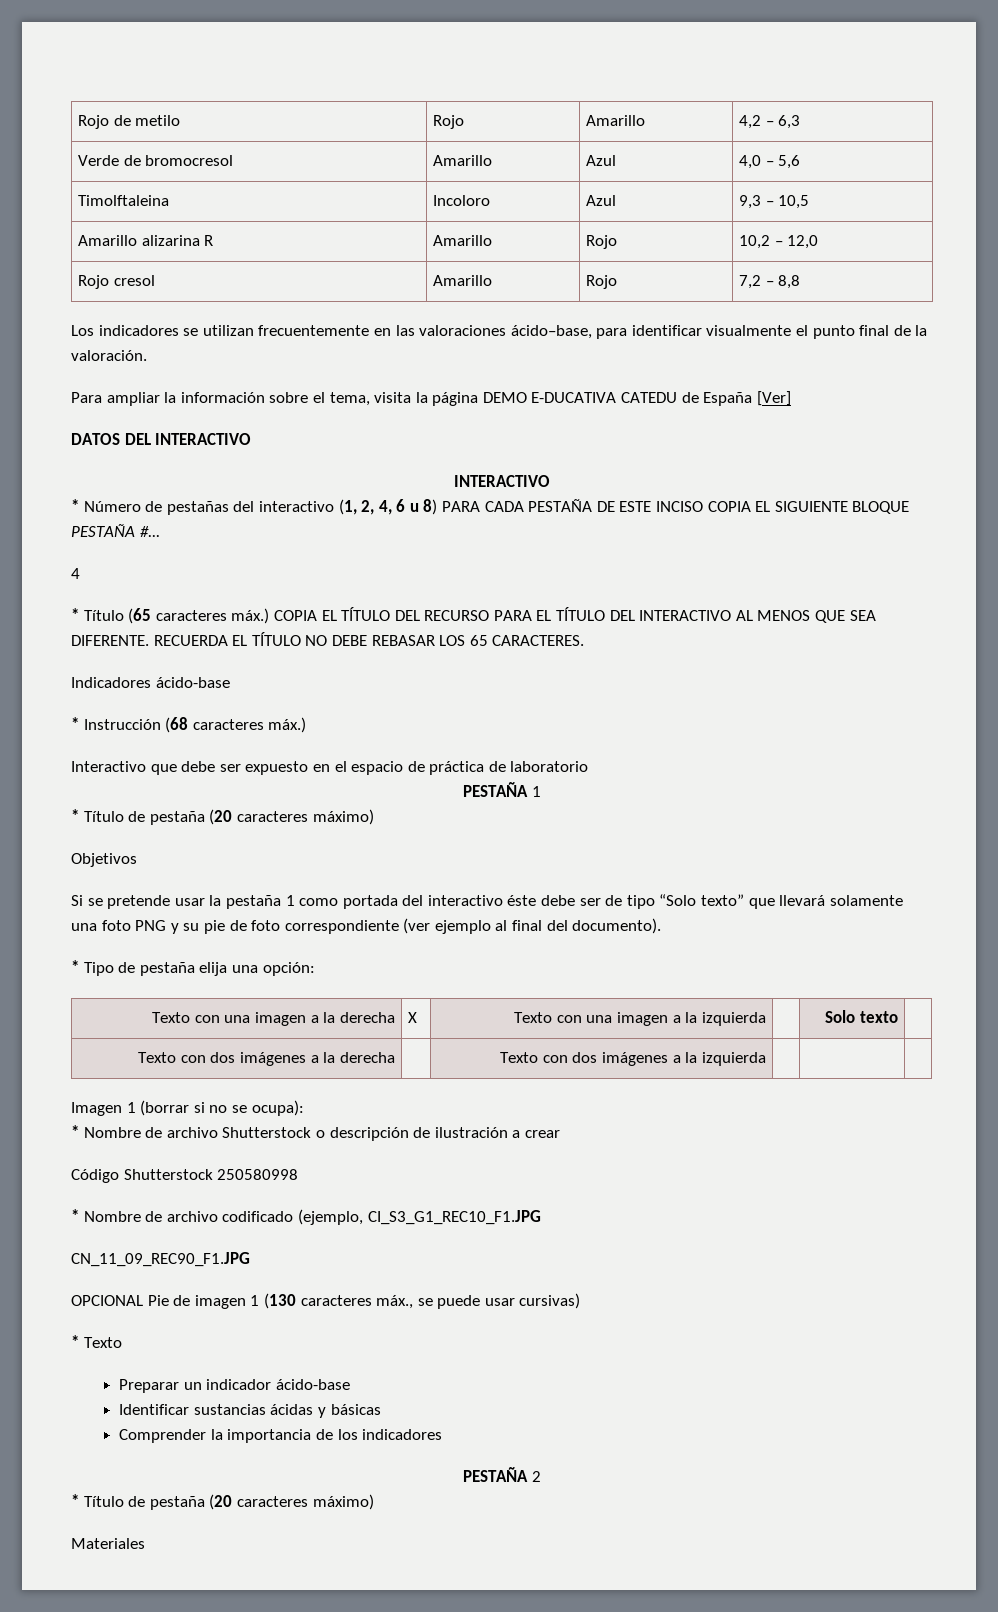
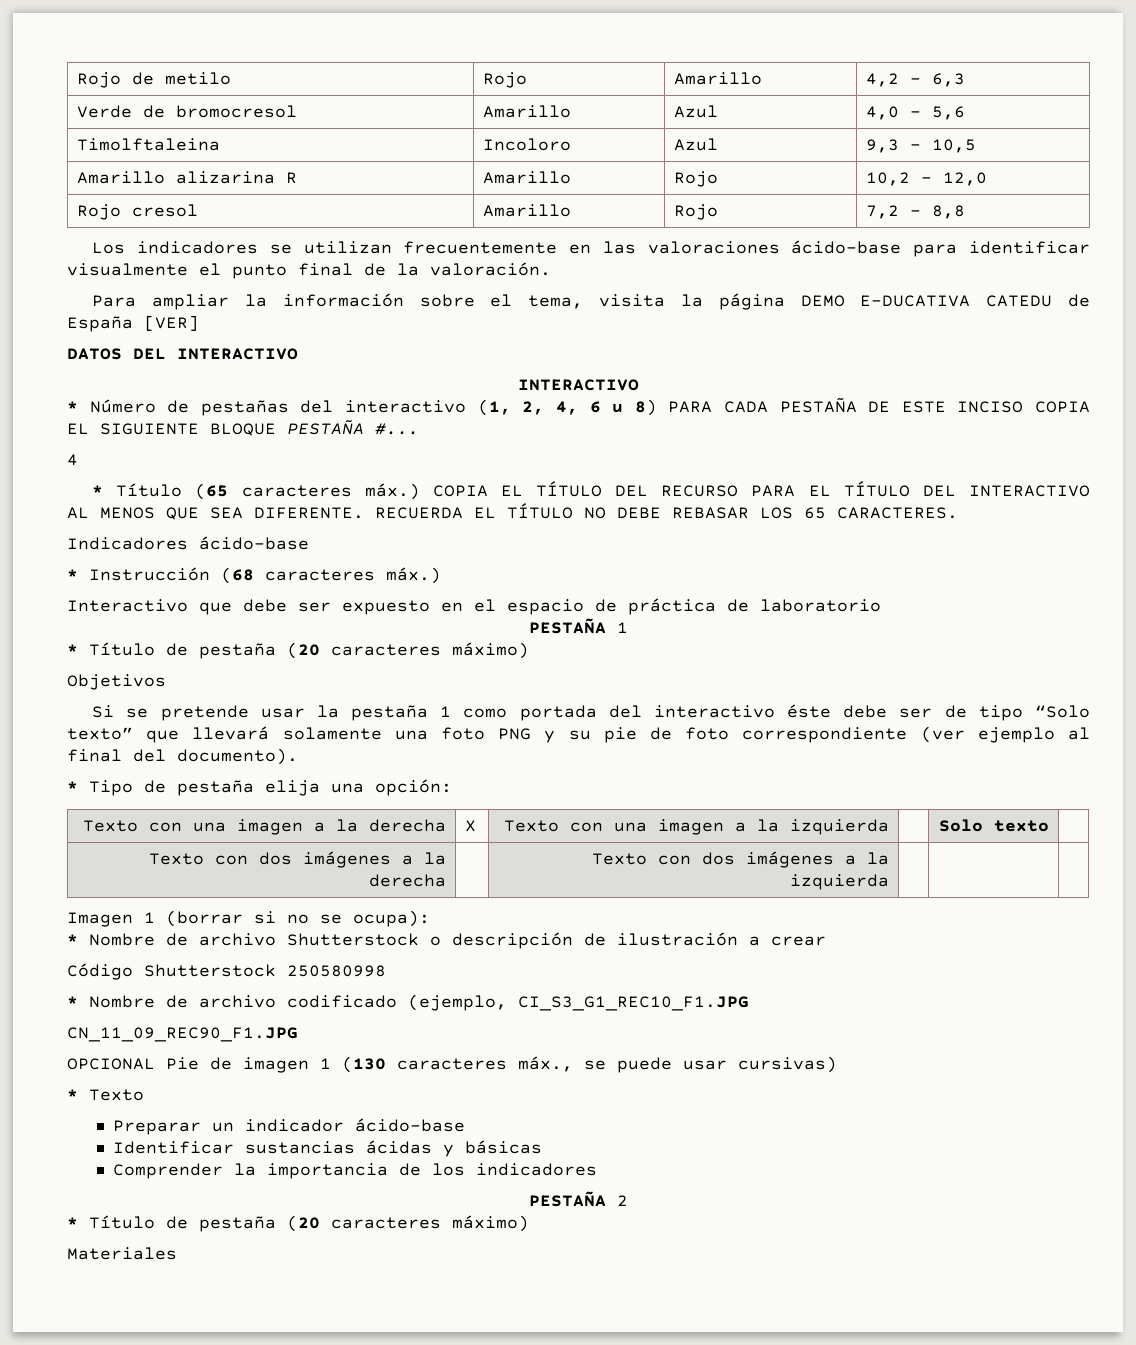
- Los indicadores se utilizan frecuentemente en las valoraciones ácido–base, para identificar visualmente el punto final de la valoración.
+ Los indicadores se utilizan frecuentemente en las valoraciones ácido-base para identificar visualmente el punto final de la valoración.
- Para ampliar la información sobre el tema, visita la página DEMO E-DUCATIVA CATEDU de España [Ver]
+ Para ampliar la información sobre el tema, visita la página DEMO E-DUCATIVA CATEDU de España [VER]

